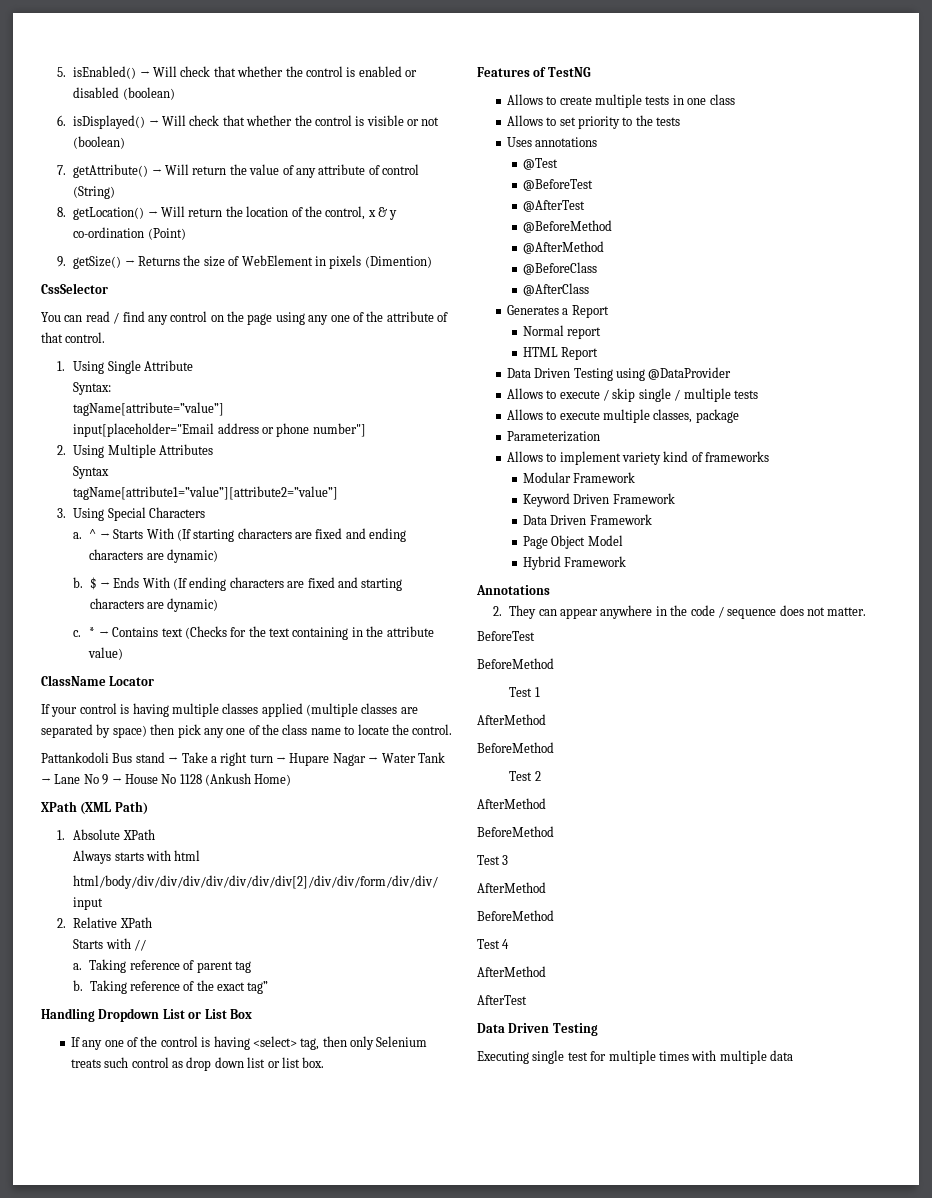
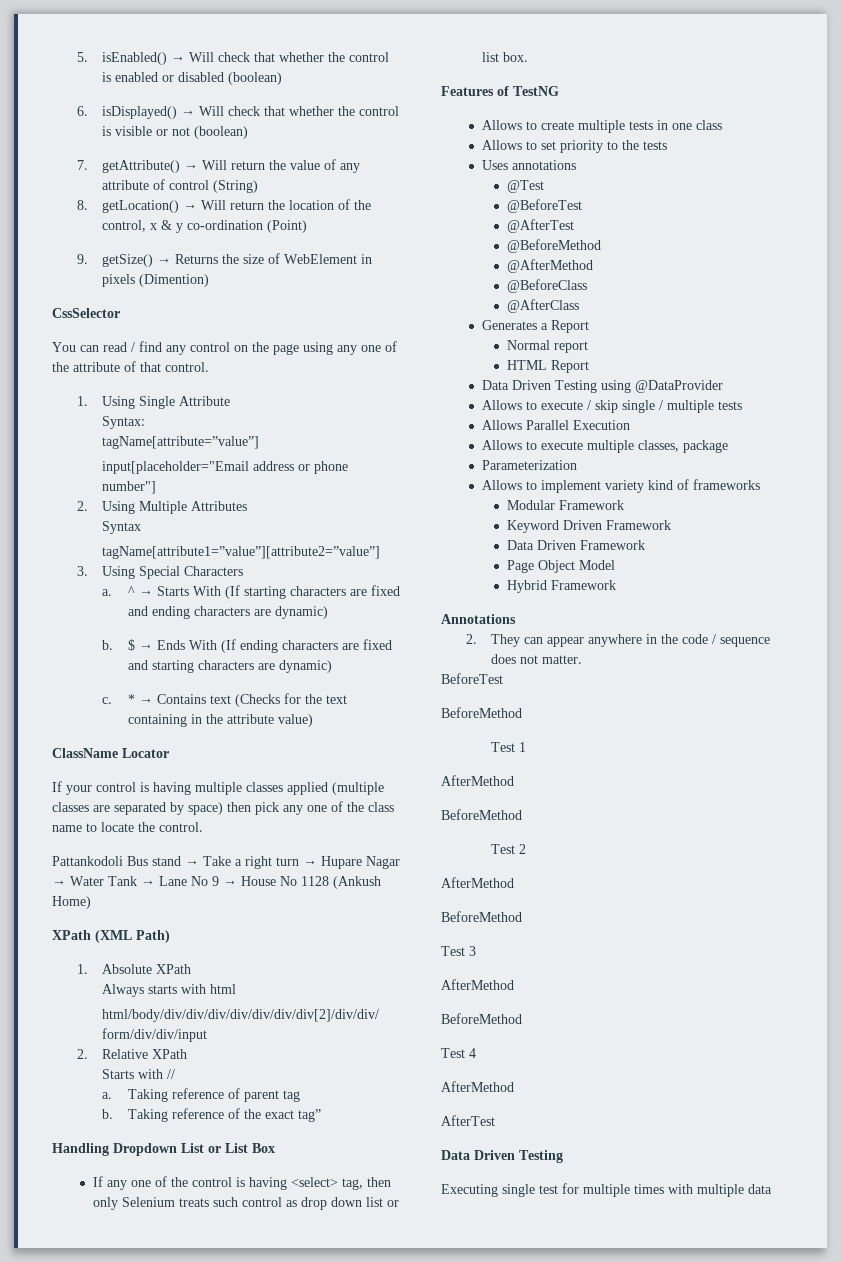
+ Allows Parallel Execution

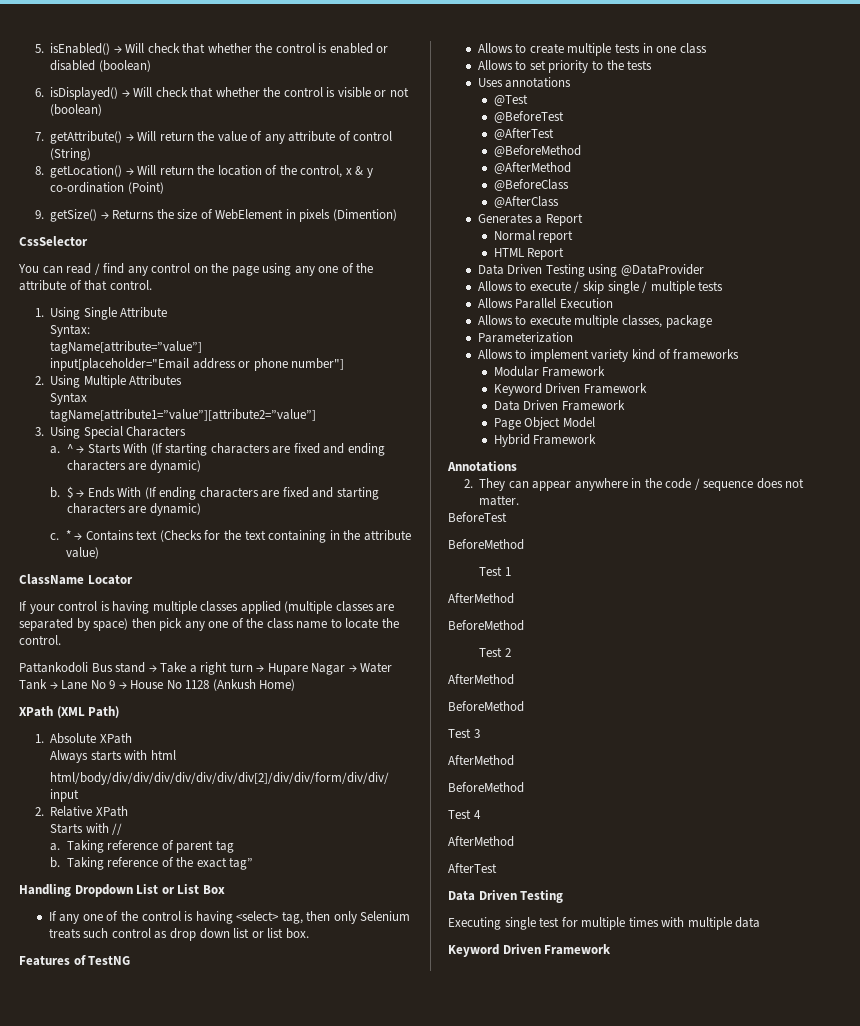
  Executing single test for multiple times with multiple data
+ Keyword Driven Framework

